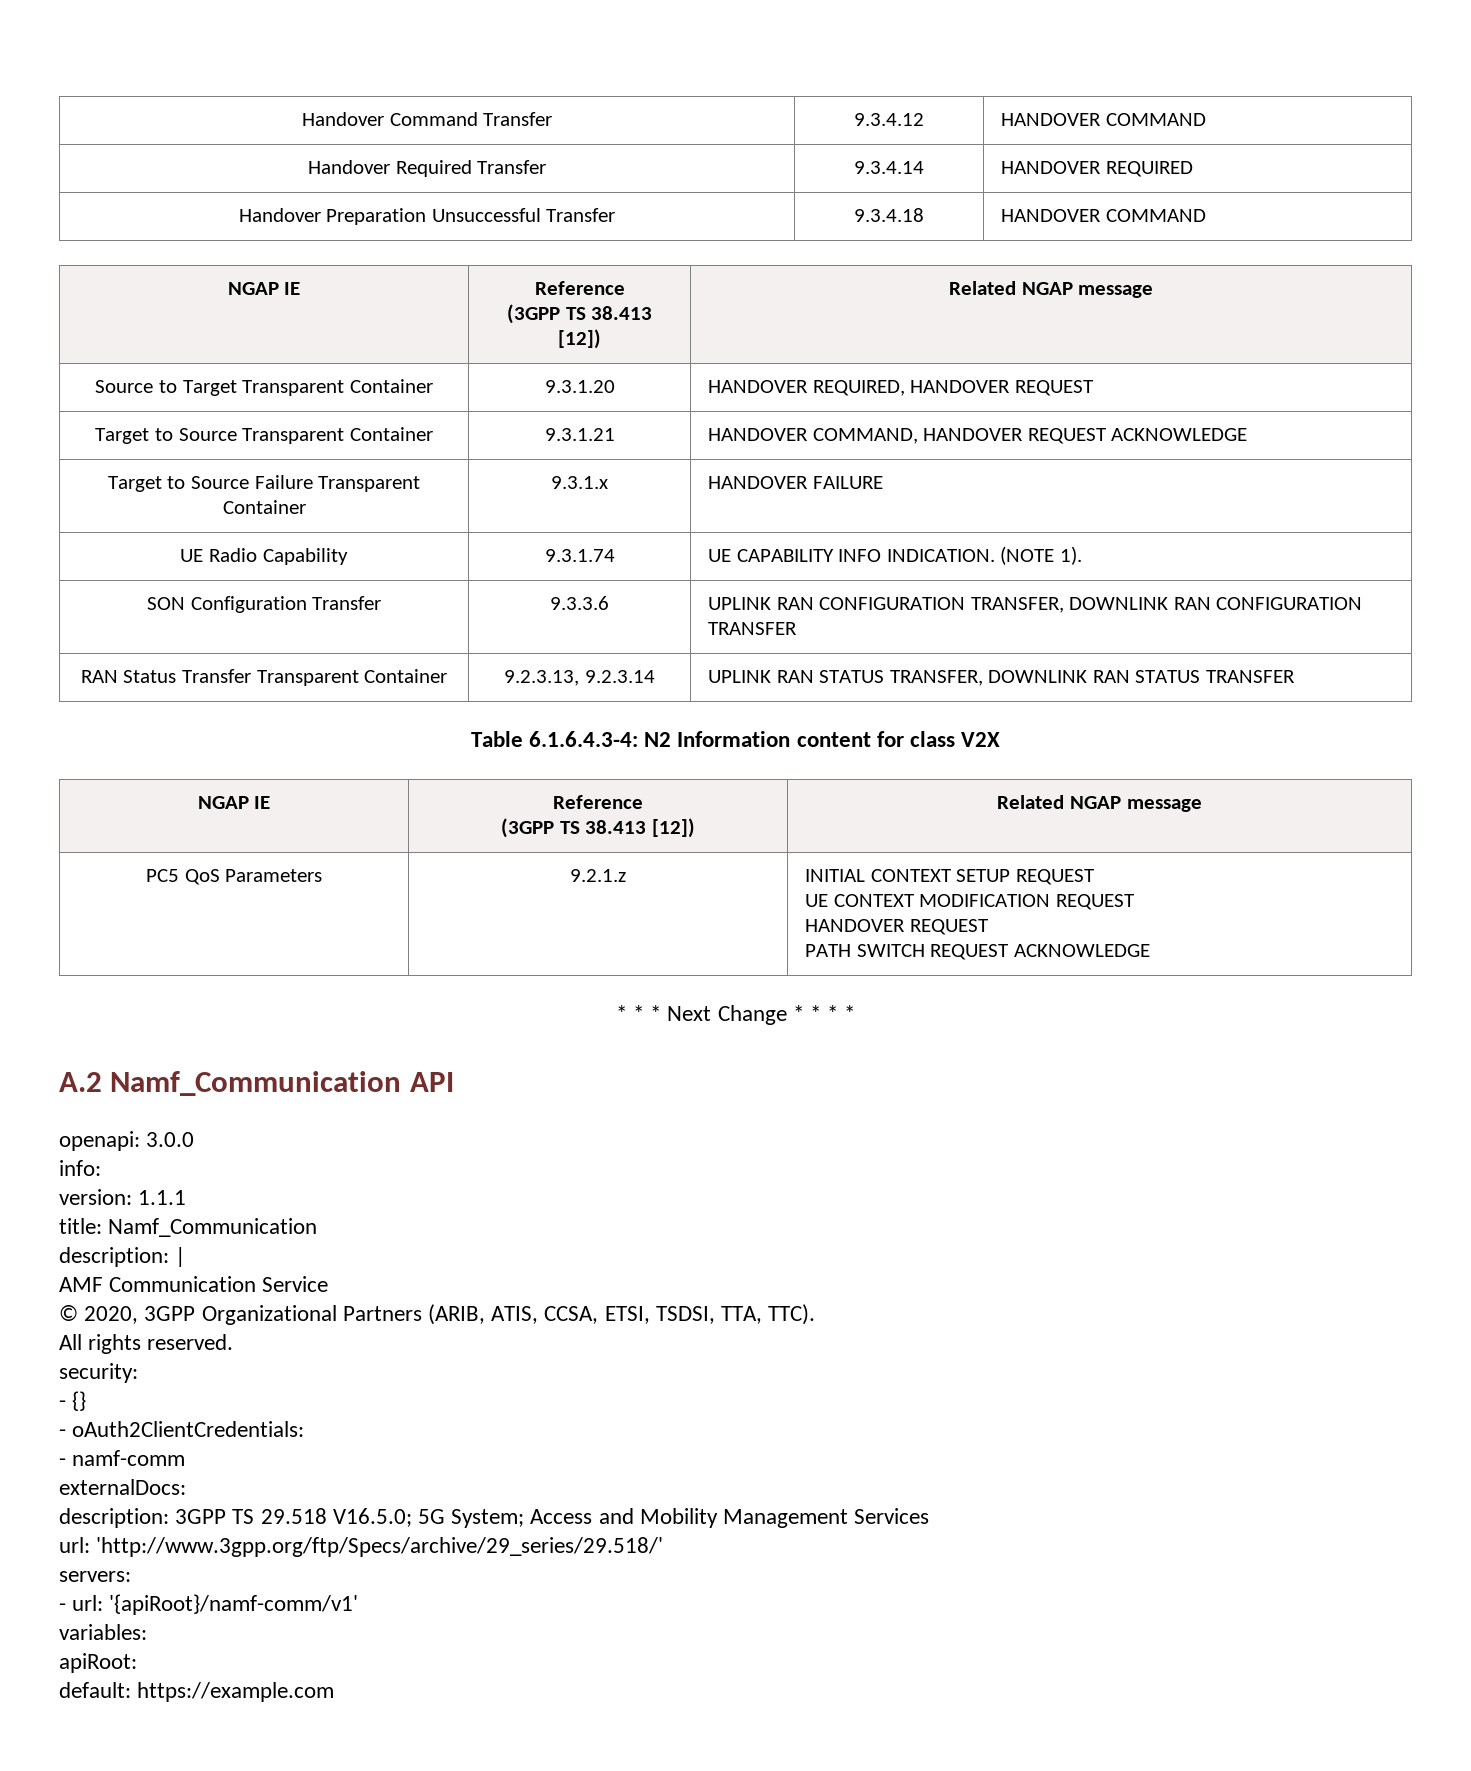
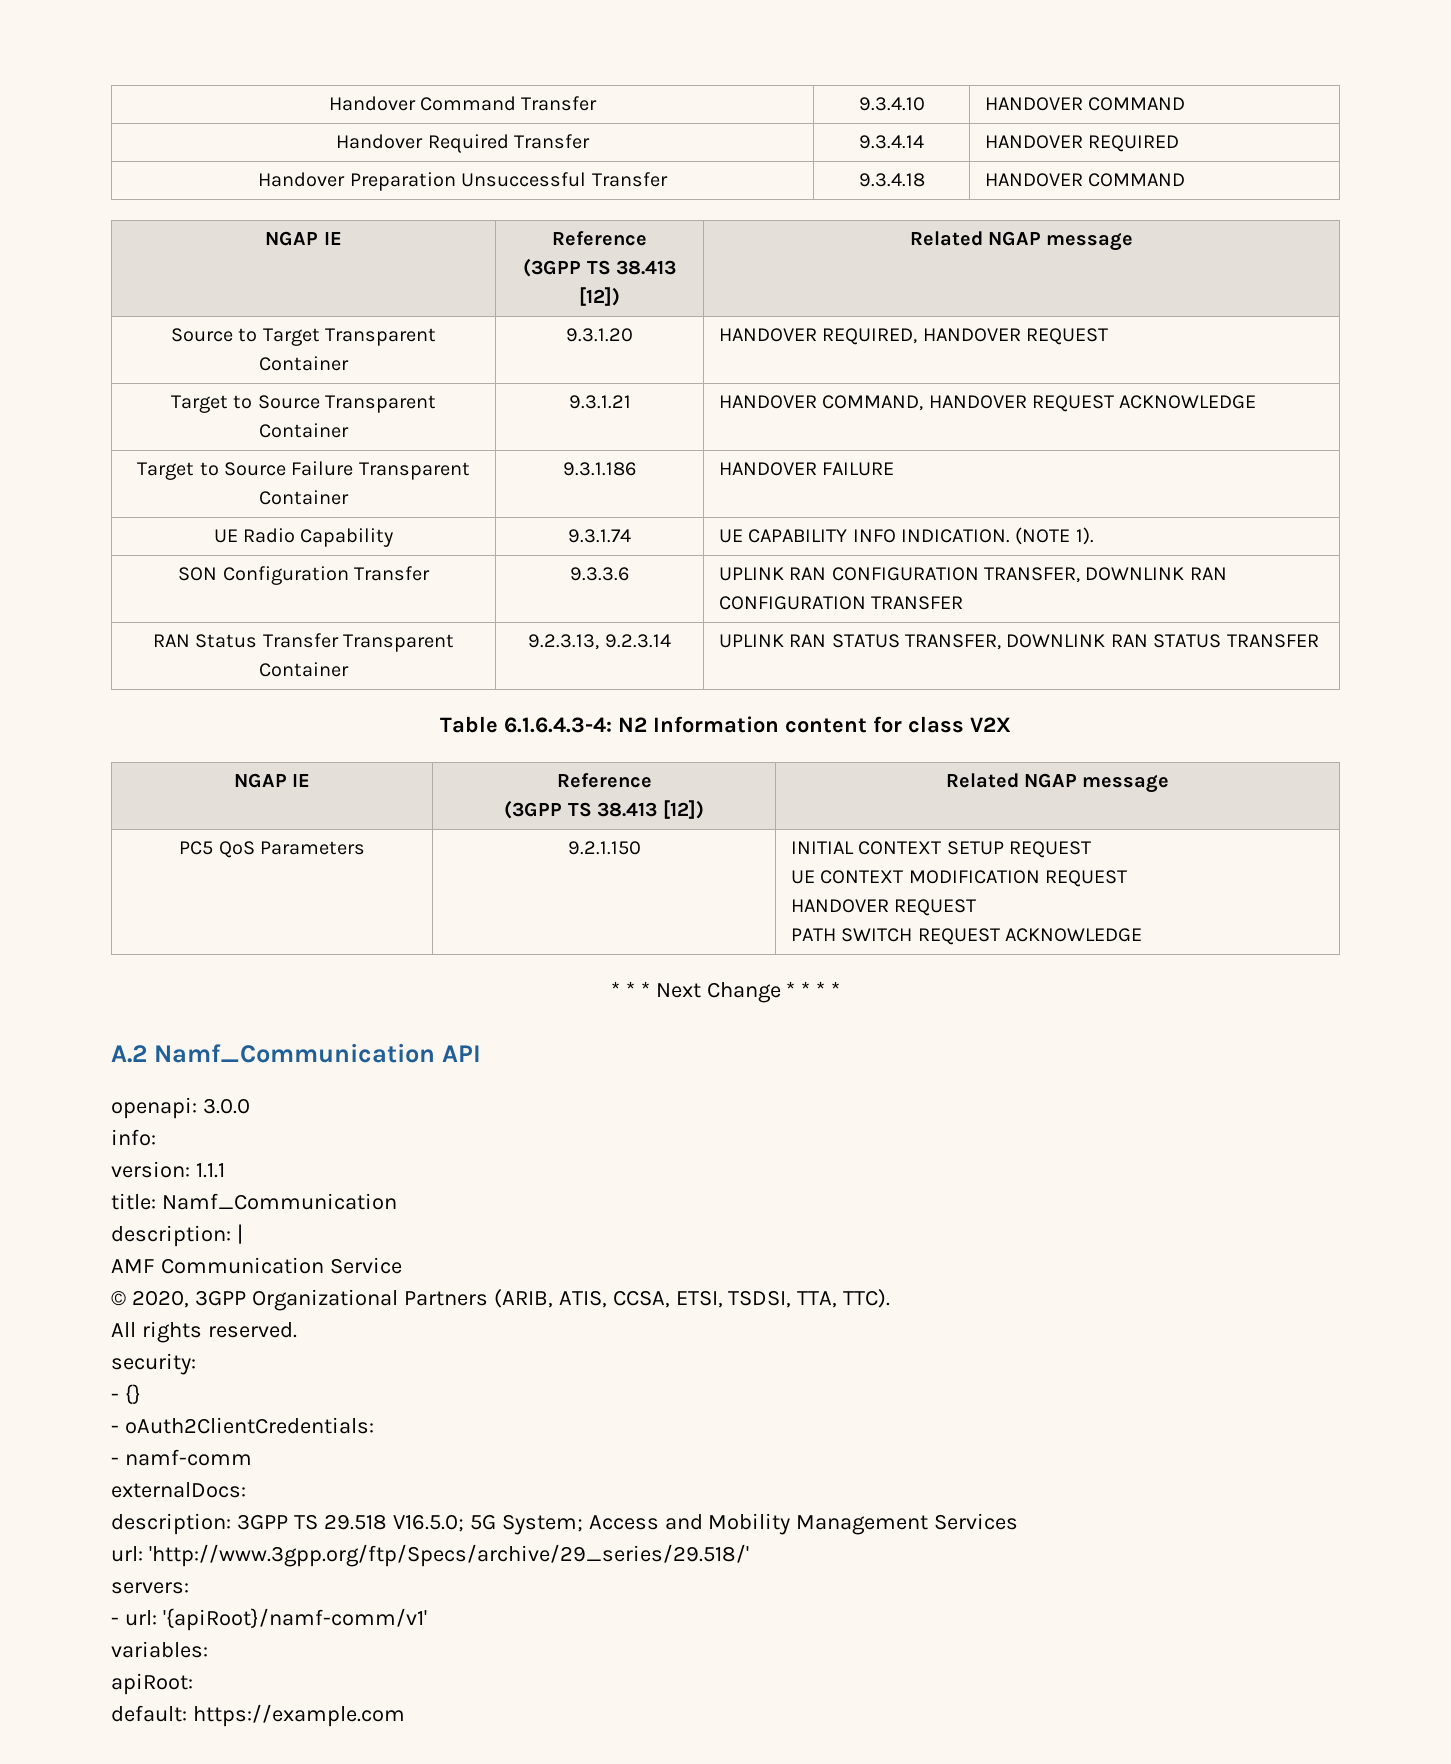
- Handover Command Transfer | 9.3.4.12 | HANDOVER COMMAND
+ Handover Command Transfer | 9.3.4.10 | HANDOVER COMMAND
- Target to Source Failure Transparent Container | 9.3.1.x | HANDOVER FAILURE
+ Target to Source Failure Transparent Container | 9.3.1.186 | HANDOVER FAILURE
- PC5 QoS Parameters | 9.2.1.z | INITIAL CONTEXT SETUP REQUEST
+ PC5 QoS Parameters | 9.2.1.150 | INITIAL CONTEXT SETUP REQUEST

